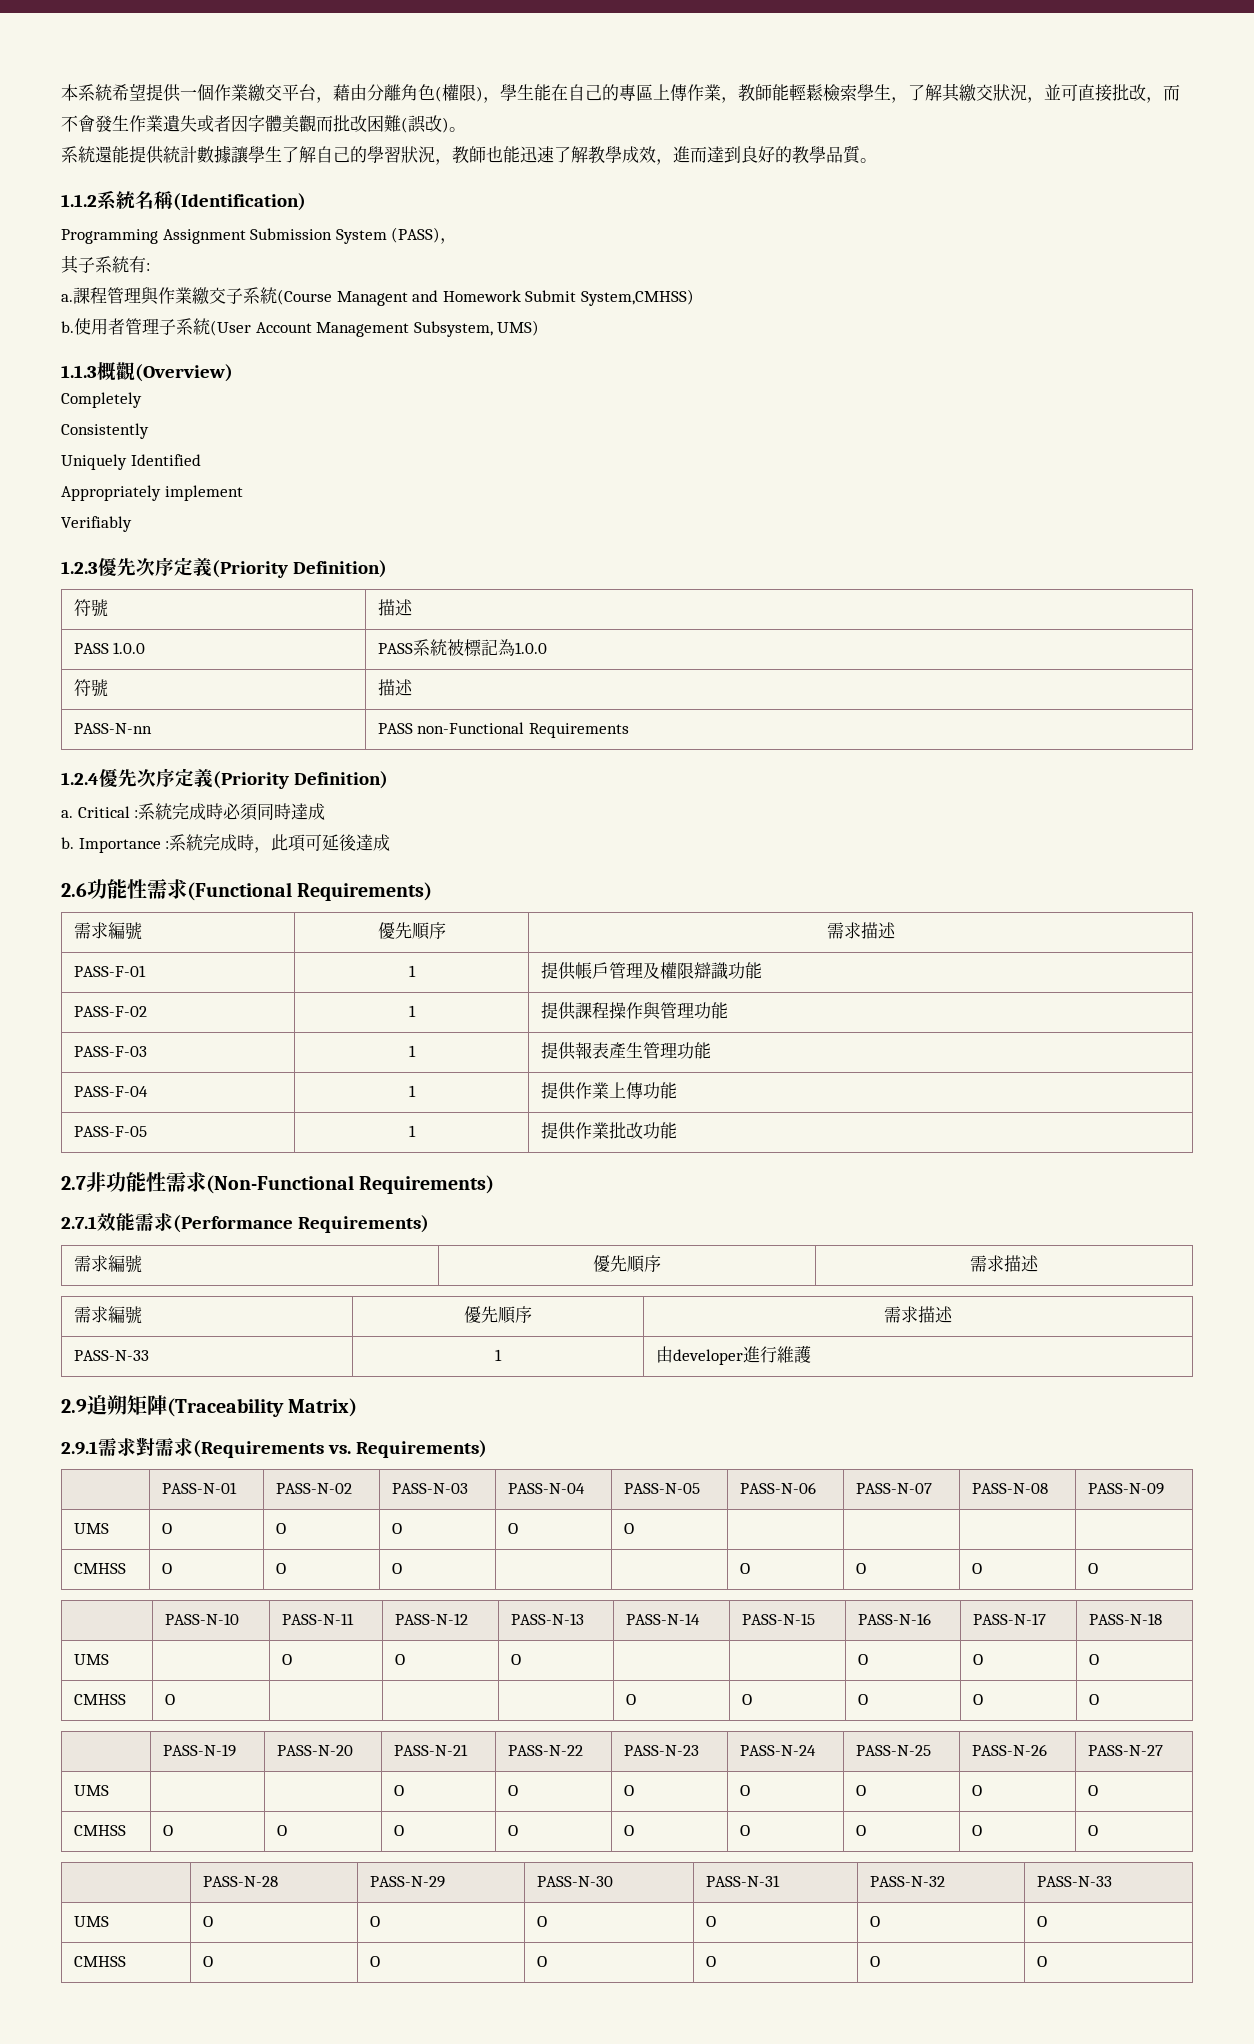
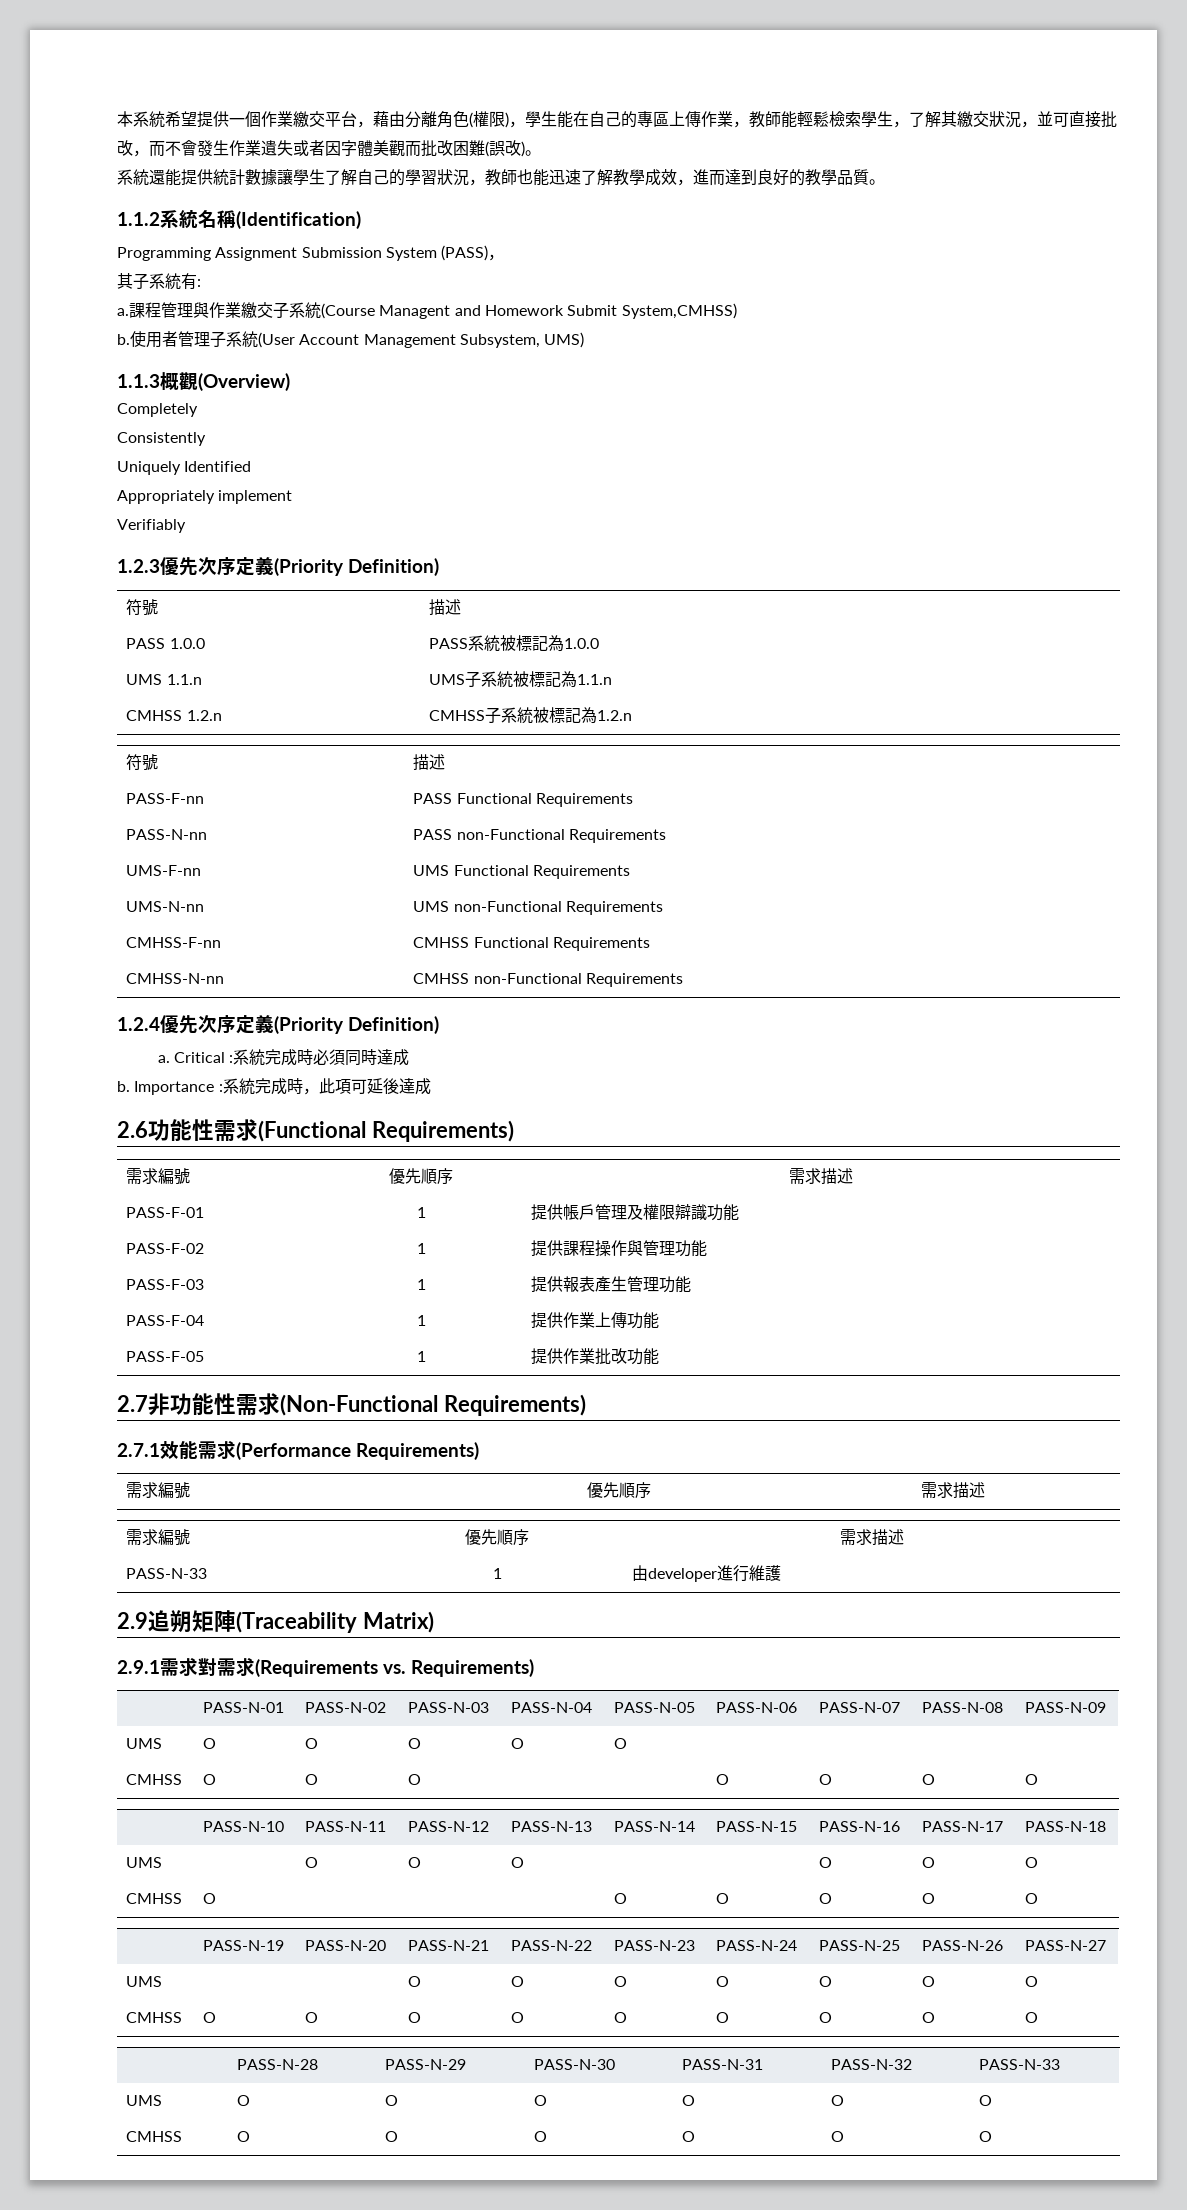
  PASS 1.0.0 | PASS系統被標記為1.0.0
+ UMS 1.1.n | UMS子系統被標記為1.1.n
+ CMHSS 1.2.n | CMHSS子系統被標記為1.2.n
  符號 | 描述
+ PASS-F-nn | PASS Functional Requirements
  PASS-N-nn | PASS non-Functional Requirements
+ UMS-F-nn | UMS Functional Requirements
+ UMS-N-nn | UMS non-Functional Requirements
+ CMHSS-F-nn | CMHSS Functional Requirements
+ CMHSS-N-nn | CMHSS non-Functional Requirements

